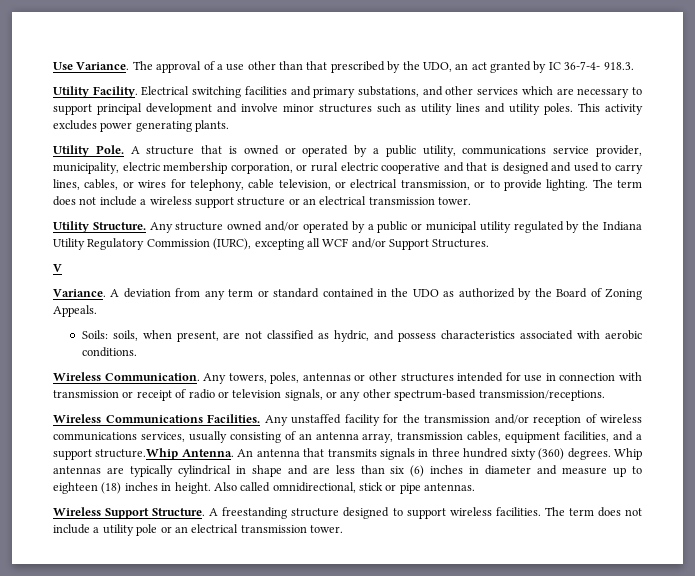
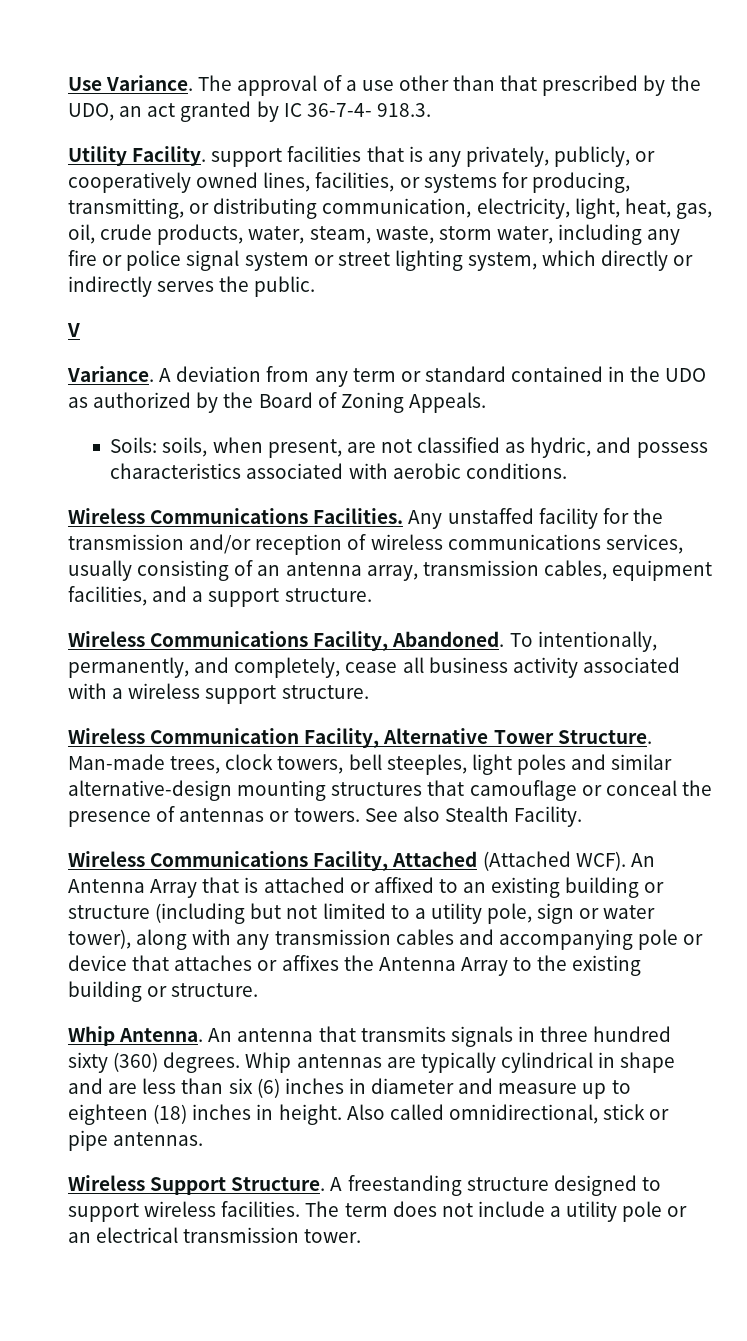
- Utility Facility. Electrical switching facilities and primary substations, and other services which are necessary to support principal development and involve minor structures such as utility lines and utility poles. This activity excludes power generating plants.
- Utility Pole. A structure that is owned or operated by a public utility, communications service provider, municipality, electric membership corporation, or rural electric cooperative and that is designed and used to carry lines, cables, or wires for telephony, cable television, or electrical transmission, or to provide lighting. The term does not include a wireless support structure or an electrical transmission tower.
- Utility Structure. Any structure owned and/or operated by a public or municipal utility regulated by the Indiana Utility Regulatory Commission (IURC), excepting all WCF and/or Support Structures.
+ Utility Facility. support facilities that is any privately, publicly, or cooperatively owned lines, facilities, or systems for producing, transmitting, or distributing communication, electricity, light, heat, gas, oil, crude products, water, steam, waste, storm water, including any fire or police signal system or street lighting system, which directly or indirectly serves the public.
- Wireless Communication. Any towers, poles, antennas or other structures intended for use in connection with transmission or receipt of radio or television signals, or any other spectrum-based transmission/receptions.
- Any unstaffed facility for the transmission and/or reception of wireless communications services, usually consisting of an antenna array, transmission cables, equipment facilities, and a support structure.Whip Antenna.
+ Any unstaffed facility for the transmission and/or reception of wireless communications services, usually consisting of an antenna array, transmission cables, equipment facilities, and a support structure.
+ Wireless Communications Facility, Abandoned. To intentionally, permanently, and completely, cease all business activity associated with a wireless support structure.
+ Wireless Communication Facility, Alternative Tower Structure. Man-made trees, clock towers, bell steeples, light poles and similar alternative-design mounting structures that camouflage or conceal the presence of antennas or towers. See also Stealth Facility.
+ Wireless Communications Facility, Attached (Attached WCF). An Antenna Array that is attached or affixed to an existing building or structure (including but not limited to a utility pole, sign or water tower), along with any transmission cables and accompanying pole or device that attaches or affixes the Antenna Array to the existing building or structure.
+ Whip Antenna.

